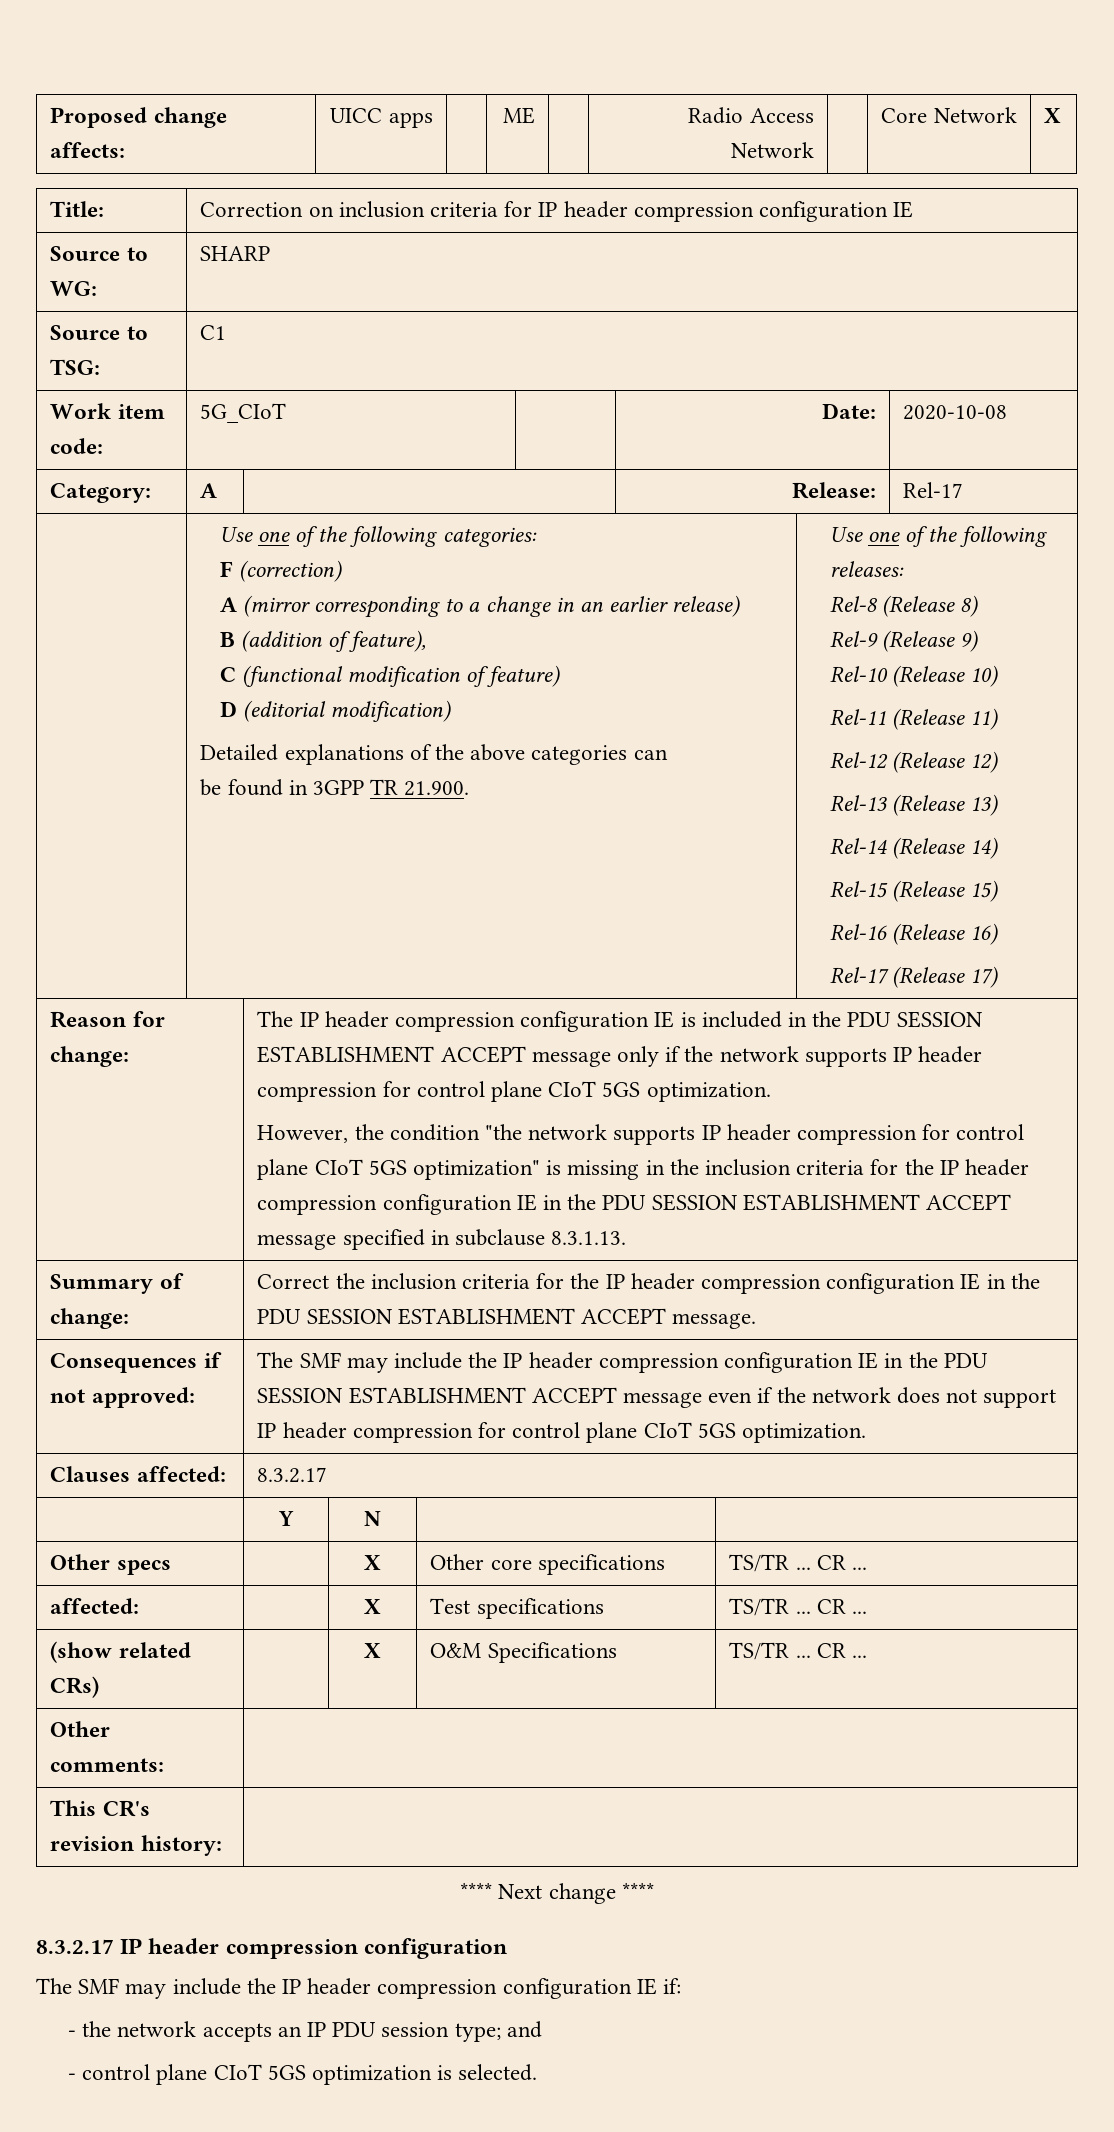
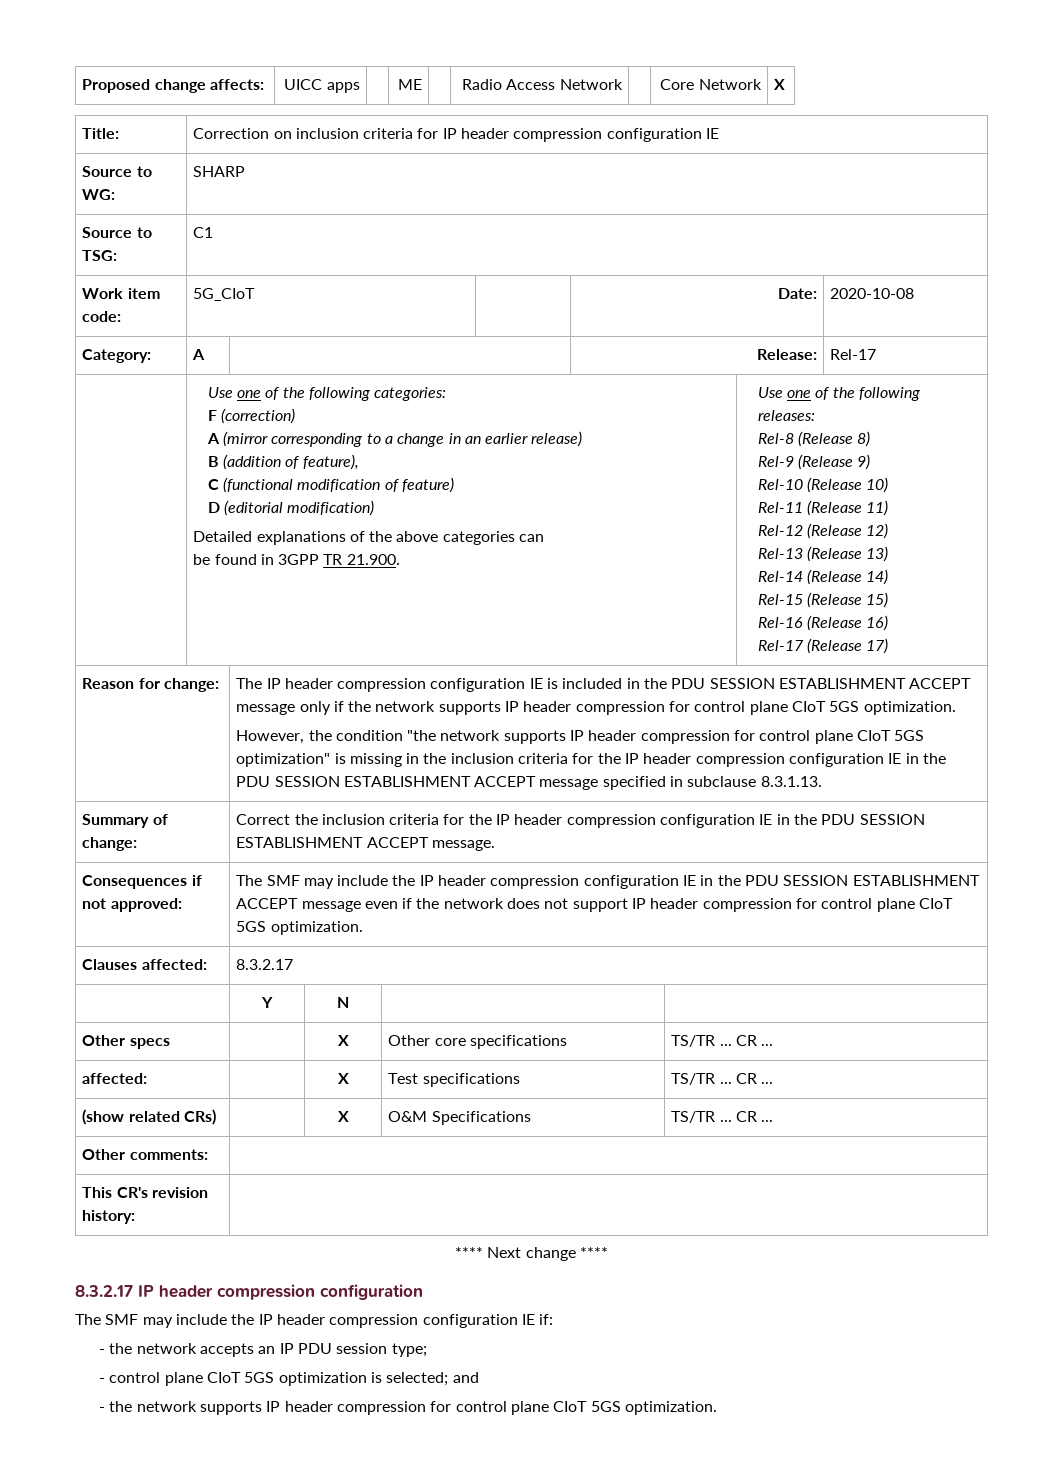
- - the network accepts an IP PDU session type; and
+ - the network accepts an IP PDU session type;
- - control plane CIoT 5GS optimization is selected.
+ - control plane CIoT 5GS optimization is selected; and
+ - the network supports IP header compression for control plane CIoT 5GS optimization.

